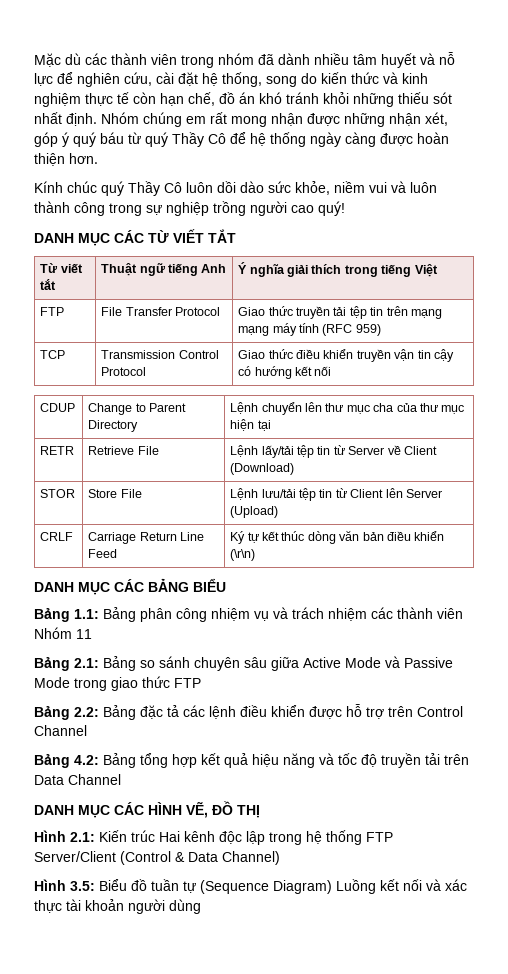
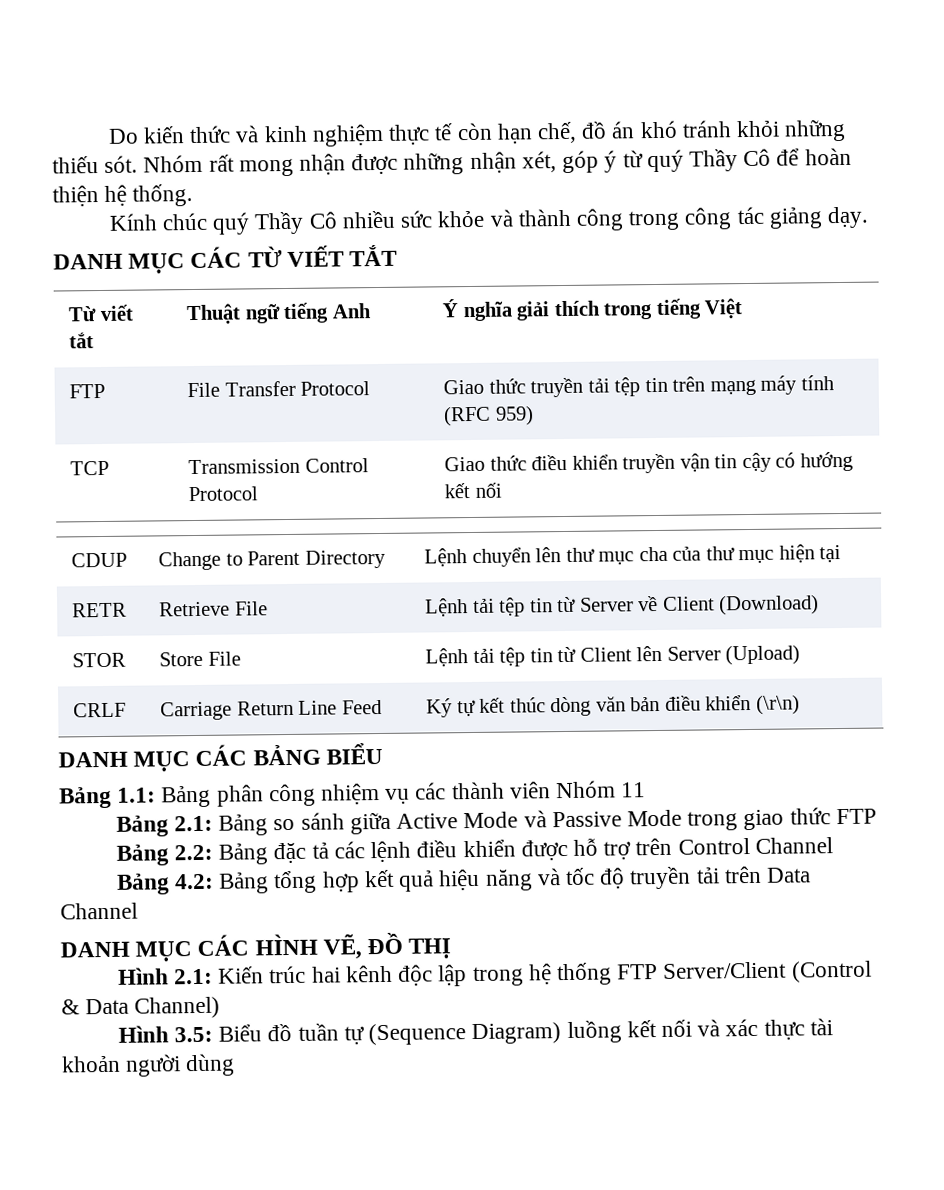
- Mặc dù các thành viên trong nhóm đã dành nhiều tâm huyết và nỗ lực để nghiên cứu, cài đặt hệ thống, song do kiến thức và kinh nghiệm thực tế còn hạn chế, đồ án khó tránh khỏi những thiếu sót nhất định. Nhóm chúng em rất mong nhận được những nhận xét, góp ý quý báu từ quý Thầy Cô để hệ thống ngày càng được hoàn thiện hơn.
+ Do kiến thức và kinh nghiệm thực tế còn hạn chế, đồ án khó tránh khỏi những thiếu sót. Nhóm rất mong nhận được những nhận xét, góp ý từ quý Thầy Cô để hoàn thiện hệ thống.
- Kính chúc quý Thầy Cô luôn dồi dào sức khỏe, niềm vui và luôn thành công trong sự nghiệp trồng người cao quý!
+ Kính chúc quý Thầy Cô nhiều sức khỏe và thành công trong công tác giảng dạy.
- FTP | File Transfer Protocol | Giao thức truyền tải tệp tin trên mạng mạng máy tính (RFC 959)
+ FTP | File Transfer Protocol | Giao thức truyền tải tệp tin trên mạng máy tính (RFC 959)
- RETR | Retrieve File | Lệnh lấy/tải tệp tin từ Server về Client (Download)
+ RETR | Retrieve File | Lệnh tải tệp tin từ Server về Client (Download)
- STOR | Store File | Lệnh lưu/tải tệp tin từ Client lên Server (Upload)
+ STOR | Store File | Lệnh tải tệp tin từ Client lên Server (Upload)
- Bảng 1.1: Bảng phân công nhiệm vụ và trách nhiệm các thành viên Nhóm 11
+ Bảng 1.1: Bảng phân công nhiệm vụ các thành viên Nhóm 11
- Bảng 2.1: Bảng so sánh chuyên sâu giữa Active Mode và Passive Mode trong giao thức FTP
+ Bảng 2.1: Bảng so sánh giữa Active Mode và Passive Mode trong giao thức FTP
- Hình 2.1: Kiến trúc Hai kênh độc lập trong hệ thống FTP Server/Client (Control & Data Channel)
+ Hình 2.1: Kiến trúc hai kênh độc lập trong hệ thống FTP Server/Client (Control & Data Channel)
- Hình 3.5: Biểu đồ tuần tự (Sequence Diagram) Luồng kết nối và xác thực tài khoản người dùng
+ Hình 3.5: Biểu đồ tuần tự (Sequence Diagram) luồng kết nối và xác thực tài khoản người dùng

